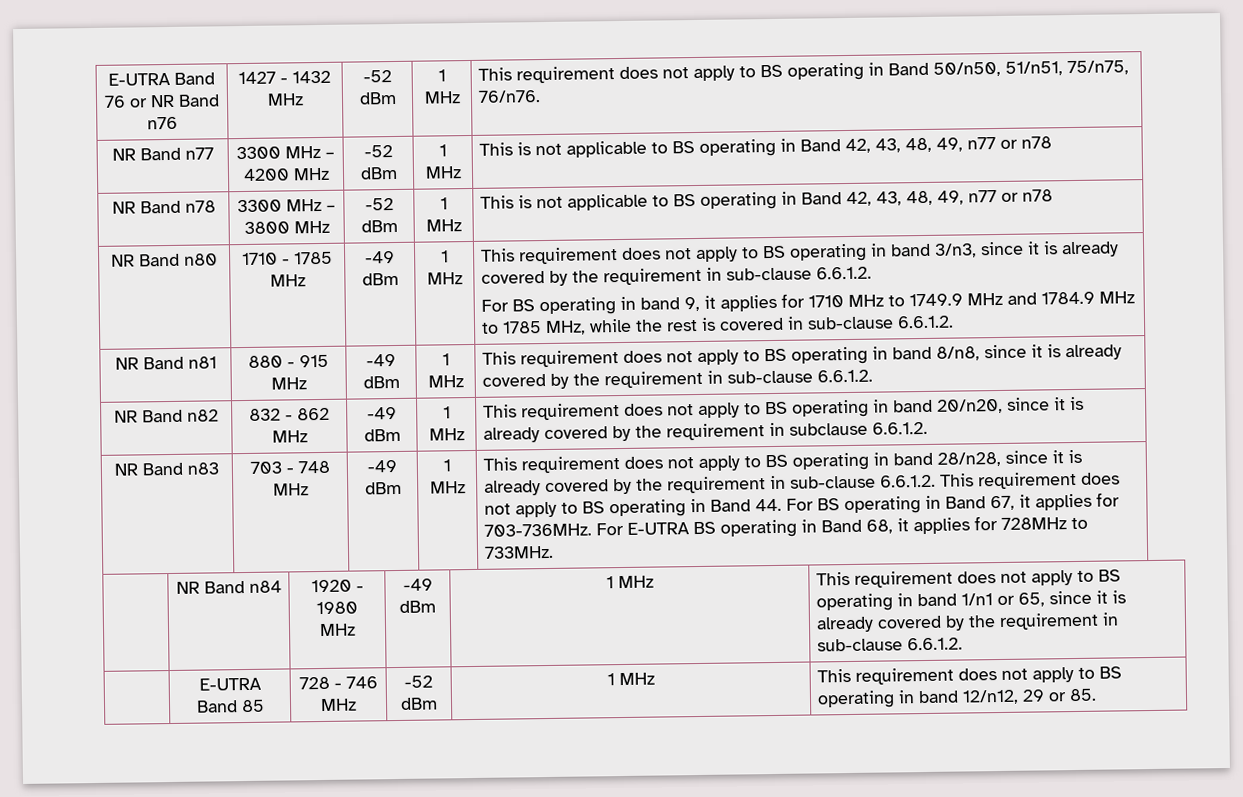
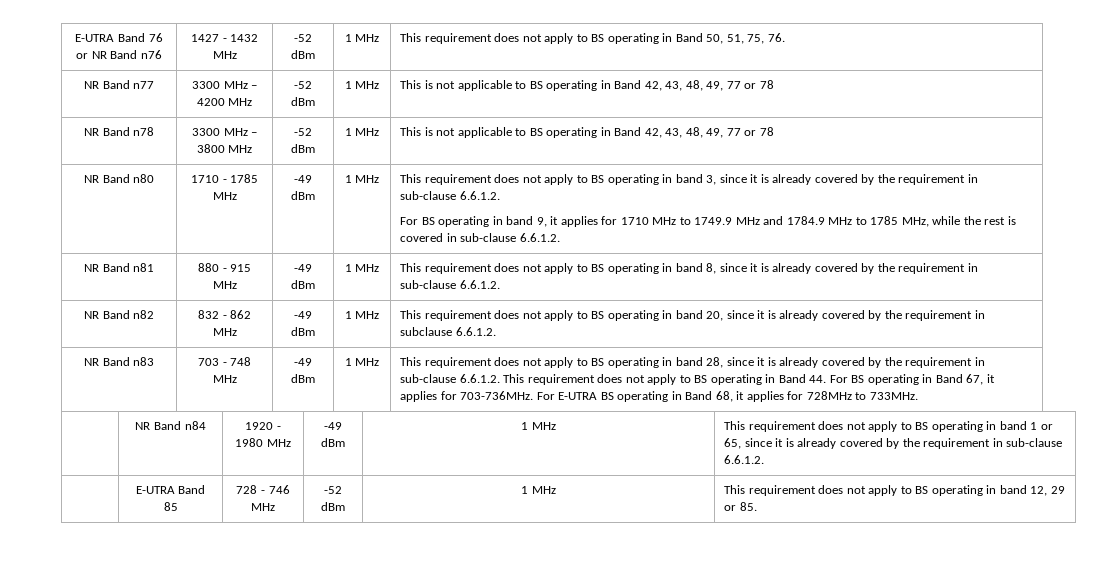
- E-UTRA Band 76 or NR Band n76 | 1427 - 1432 MHz | -52 dBm | 1 MHz | This requirement does not apply to BS operating in Band 50/n50, 51/n51, 75/n75, 76/n76.
+ E-UTRA Band 76 or NR Band n76 | 1427 - 1432 MHz | -52 dBm | 1 MHz | This requirement does not apply to BS operating in Band 50, 51, 75, 76.
- NR Band n77 | 3300 MHz – 4200 MHz | -52 dBm | 1 MHz | This is not applicable to BS operating in Band 42, 43, 48, 49, n77 or n78
+ NR Band n77 | 3300 MHz – 4200 MHz | -52 dBm | 1 MHz | This is not applicable to BS operating in Band 42, 43, 48, 49, 77 or 78
- NR Band n78 | 3300 MHz – 3800 MHz | -52 dBm | 1 MHz | This is not applicable to BS operating in Band 42, 43, 48, 49, n77 or n78
+ NR Band n78 | 3300 MHz – 3800 MHz | -52 dBm | 1 MHz | This is not applicable to BS operating in Band 42, 43, 48, 49, 77 or 78
- This requirement does not apply to BS operating in band 3/n3, since it is already covered by the requirement in sub-clause 6.6.1.2.
+ This requirement does not apply to BS operating in band 3, since it is already covered by the requirement in sub-clause 6.6.1.2.
- NR Band n81 | 880 - 915 MHz | -49 dBm | 1 MHz | This requirement does not apply to BS operating in band 8/n8, since it is already covered by the requirement in sub-clause 6.6.1.2.
+ NR Band n81 | 880 - 915 MHz | -49 dBm | 1 MHz | This requirement does not apply to BS operating in band 8, since it is already covered by the requirement in sub-clause 6.6.1.2.
- NR Band n82 | 832 - 862 MHz | -49 dBm | 1 MHz | This requirement does not apply to BS operating in band 20/n20, since it is already covered by the requirement in subclause 6.6.1.2.
+ NR Band n82 | 832 - 862 MHz | -49 dBm | 1 MHz | This requirement does not apply to BS operating in band 20, since it is already covered by the requirement in subclause 6.6.1.2.
- This requirement does not apply to BS operating in band 28/n28, since it is already covered by the requirement in sub-clause 6.6.1.2. This requirement does not apply to BS operating in Band 44. For BS operating in Band 67, it applies for 703-736MHz.
+ This requirement does not apply to BS operating in band 28, since it is already covered by the requirement in sub-clause 6.6.1.2. This requirement does not apply to BS operating in Band 44. For BS operating in Band 67, it applies for 703-736MHz.
- | NR Band n84 | 1920 - 1980 MHz | -49 dBm | 1 MHz | This requirement does not apply to BS operating in band 1/n1 or 65, since it is already covered by the requirement in sub-clause 6.6.1.2.
+ | NR Band n84 | 1920 - 1980 MHz | -49 dBm | 1 MHz | This requirement does not apply to BS operating in band 1 or 65, since it is already covered by the requirement in sub-clause 6.6.1.2.
- | E-UTRA Band 85 | 728 - 746 MHz | -52 dBm | 1 MHz | This requirement does not apply to BS operating in band 12/n12, 29 or 85.
+ | E-UTRA Band 85 | 728 - 746 MHz | -52 dBm | 1 MHz | This requirement does not apply to BS operating in band 12, 29 or 85.

